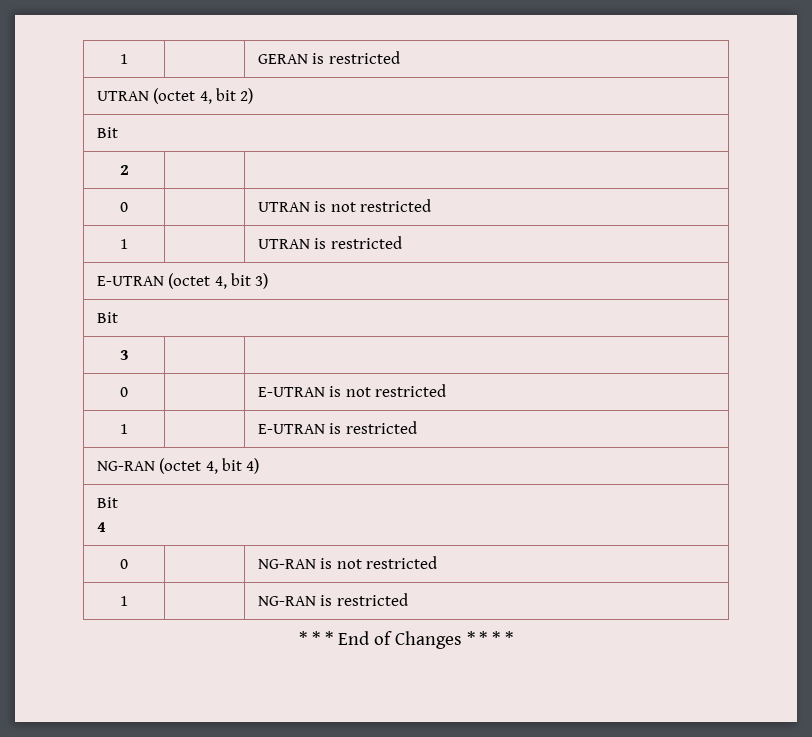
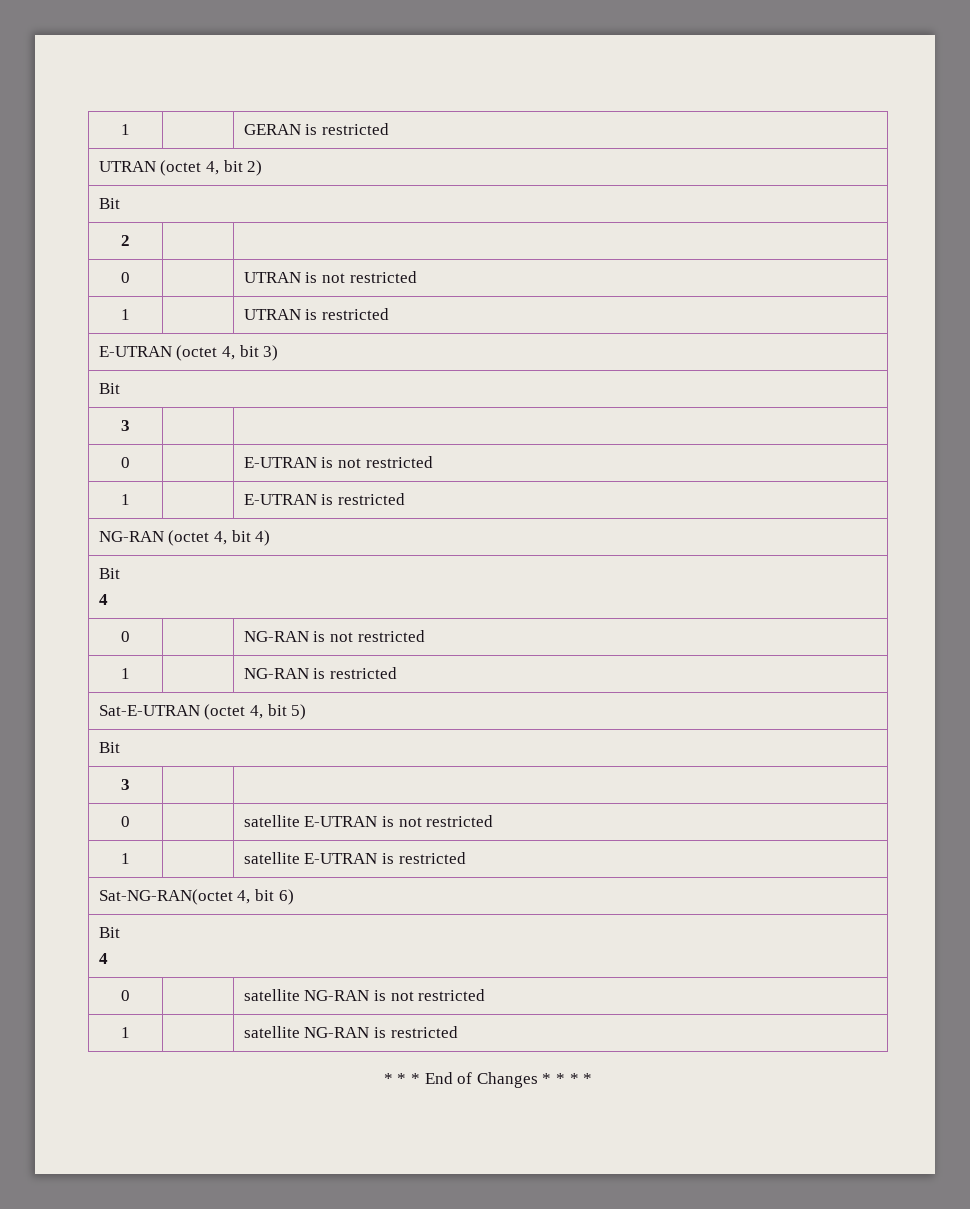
+ Sat-E-UTRAN (octet 4, bit 5)
+ Bit
+ 3 | |
+ 0 | | satellite E-UTRAN is not restricted
+ 1 | | satellite E-UTRAN is restricted
+ Sat-NG-RAN(octet 4, bit 6)
+ Bit
+ 4
+ 0 | | satellite NG-RAN is not restricted
+ 1 | | satellite NG-RAN is restricted

